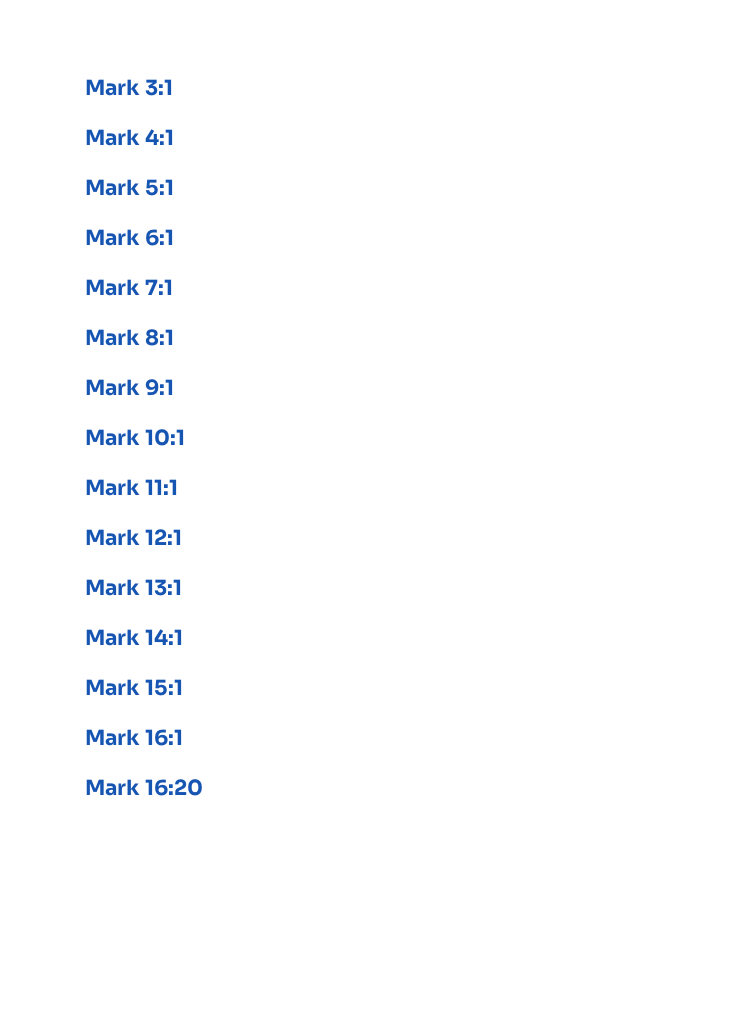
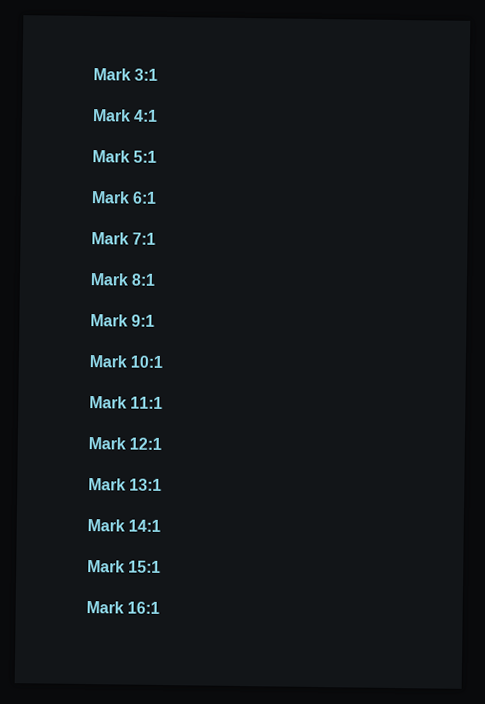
- Mark 16:20

